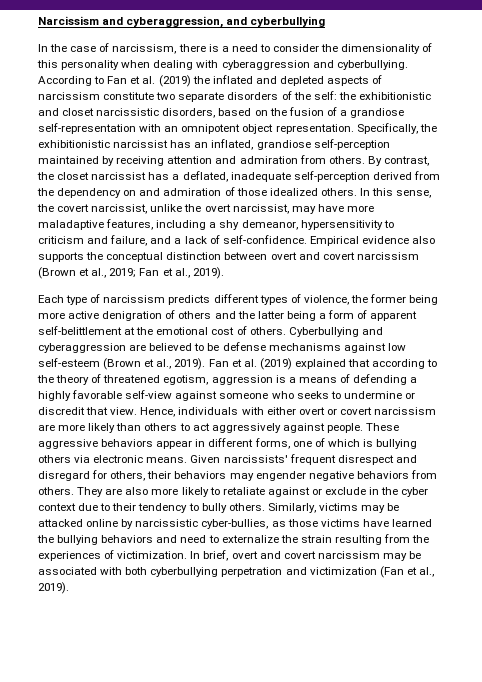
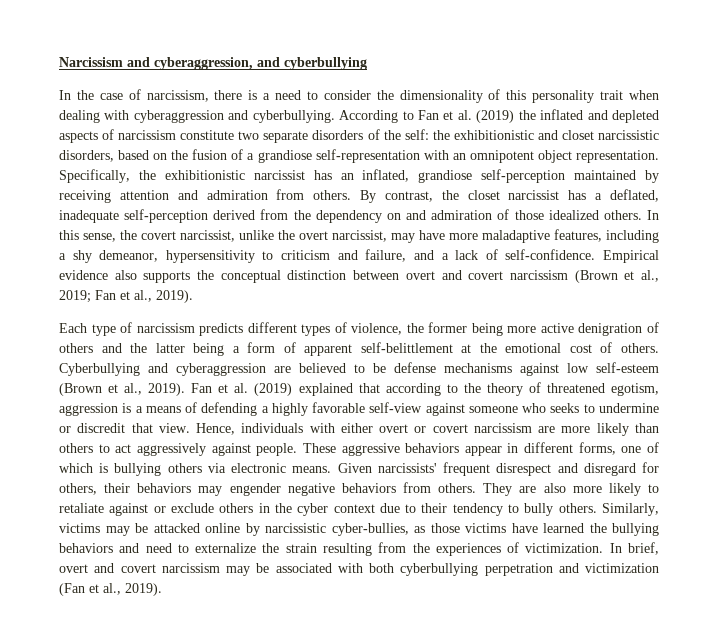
- In the case of narcissism, there is a need to consider the dimensionality of this personality when dealing with cyberaggression and cyberbullying.
+ In the case of narcissism, there is a need to consider the dimensionality of this personality trait when dealing with cyberaggression and cyberbullying.
- They are also more likely to retaliate against or exclude in the cyber context due to their tendency to bully others.
+ They are also more likely to retaliate against or exclude others in the cyber context due to their tendency to bully others.

